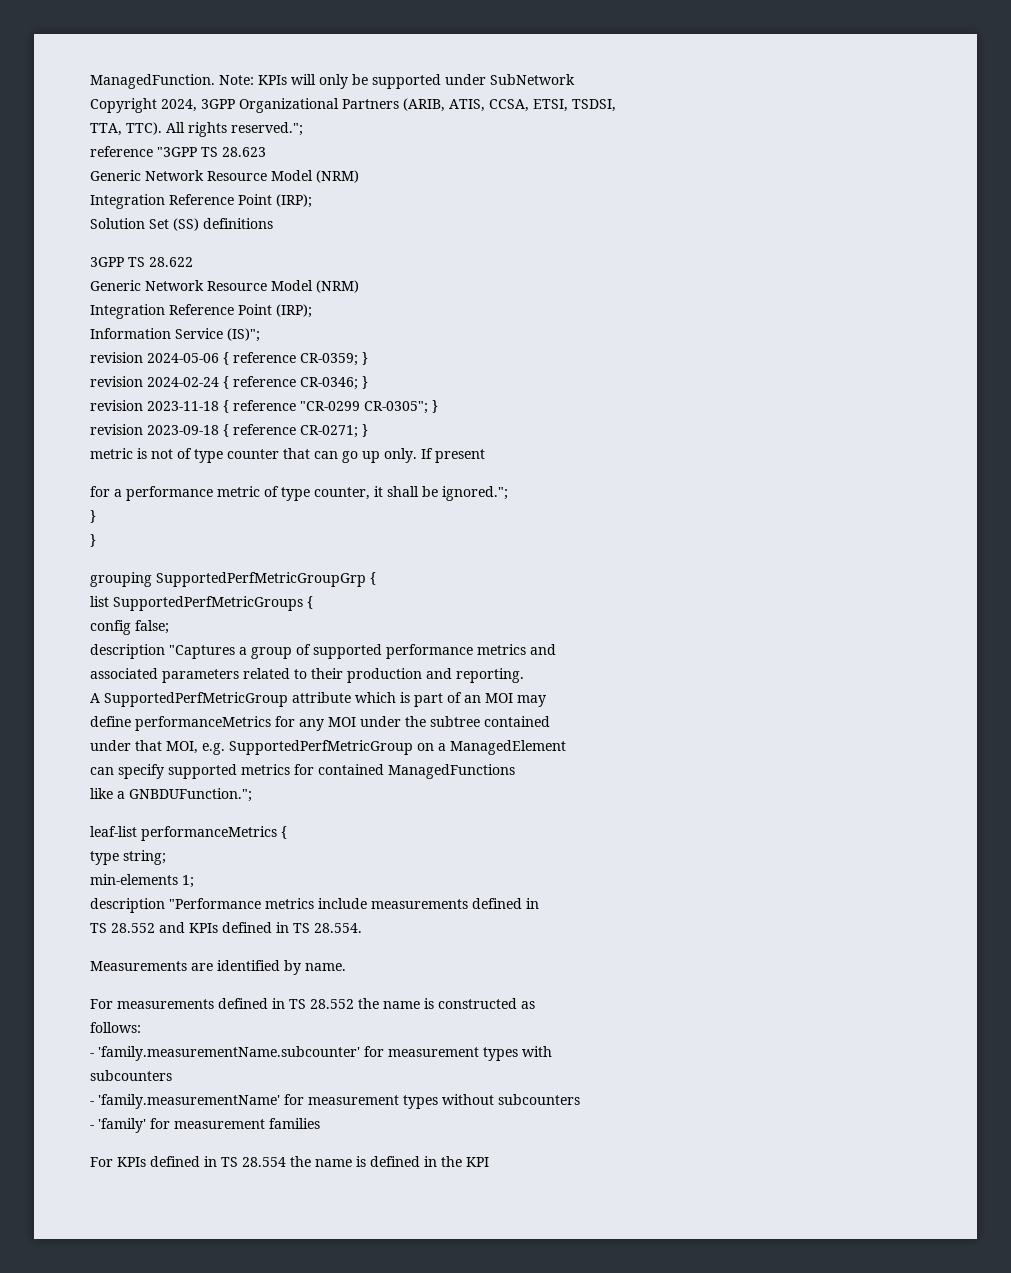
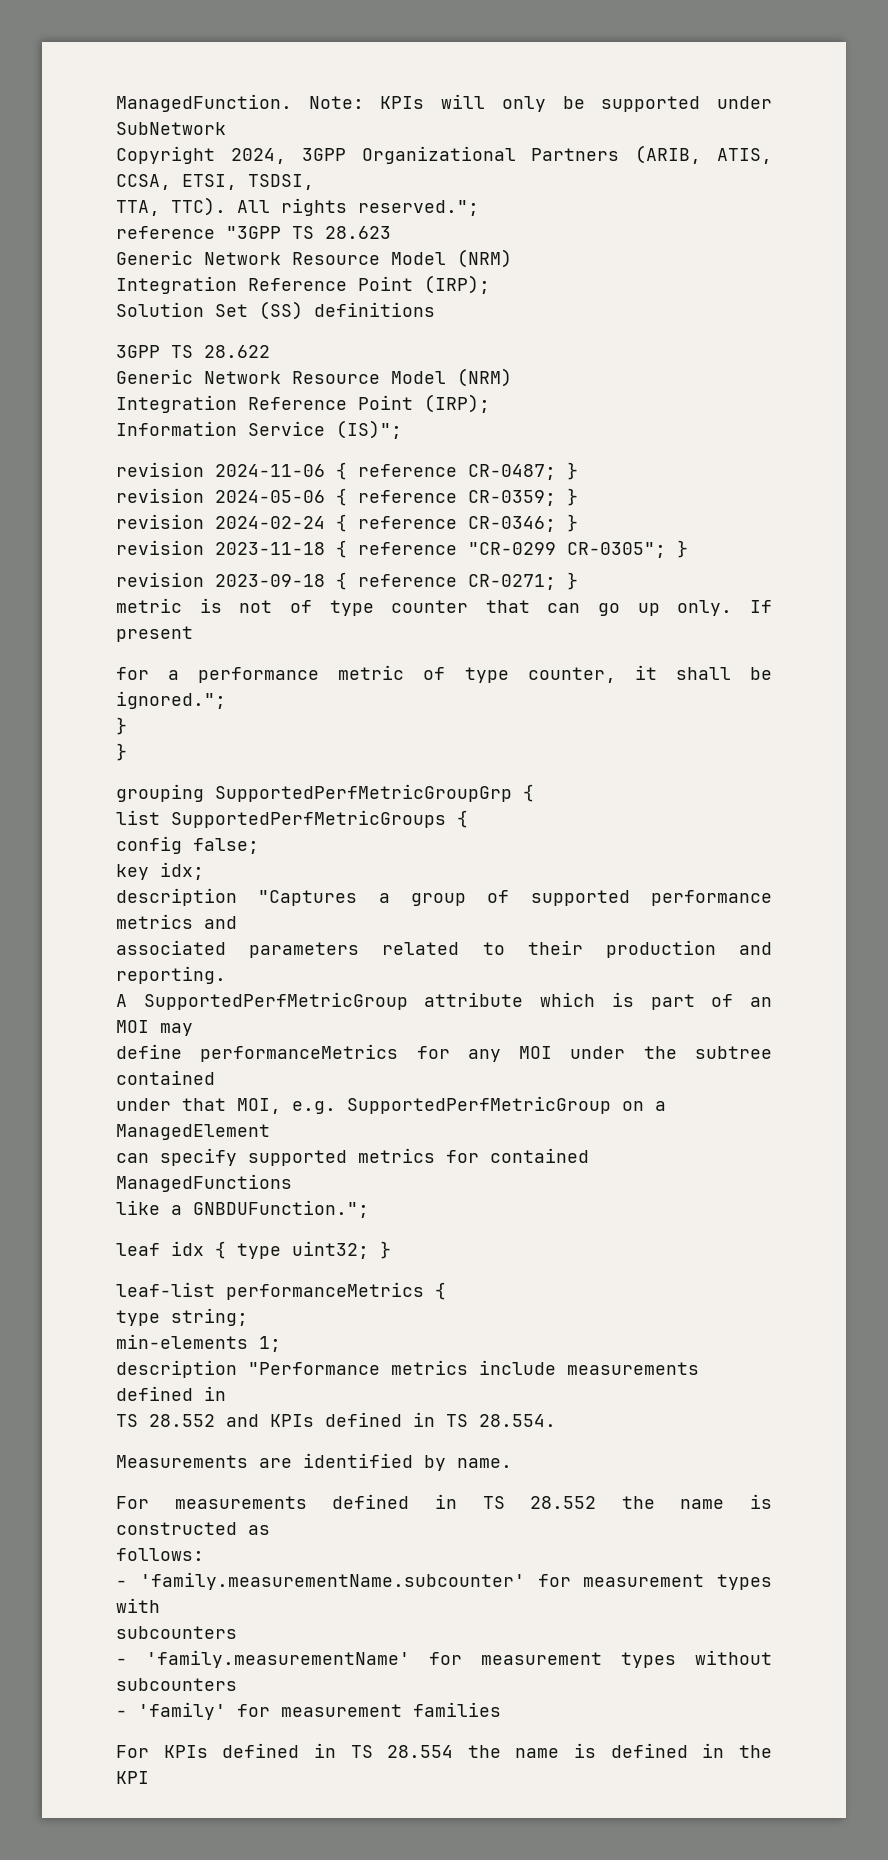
+ revision 2024-11-06 { reference CR-0487; }
+ key idx;
+ leaf idx { type uint32; }

